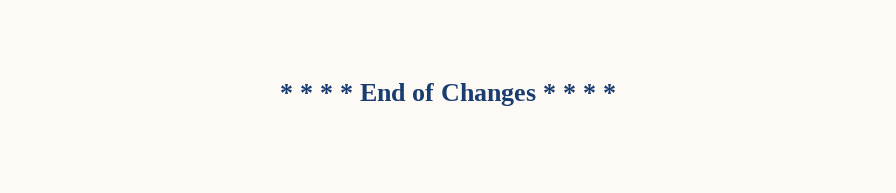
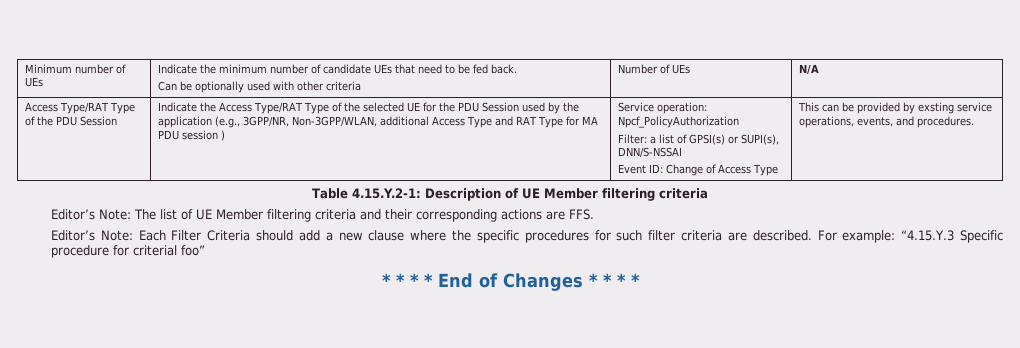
+ Minimum number of UEs | Indicate the minimum number of candidate UEs that need to be fed back.
+ Can be optionally used with other criteria | Number of UEs | N/A
+ Access Type/RAT Type of the PDU Session | Indicate the Access Type/RAT Type of the selected UE for the PDU Session used by the application (e.g., 3GPP/NR, Non-3GPP/WLAN, additional Access Type and RAT Type for MA PDU session ) | Service operation: Npcf_PolicyAuthorization
+ Filter: a list of GPSI(s) or SUPI(s), DNN/S-NSSAI
+ Event ID: Change of Access Type | This can be provided by exsting service operations, events, and procedures.
+ Table 4.15.Y.2-1: Description of UE Member filtering criteria
+ Editor’s Note: The list of UE Member filtering criteria and their corresponding actions are FFS.
+ Editor’s Note: Each Filter Criteria should add a new clause where the specific procedures for such filter criteria are described. For example: “4.15.Y.3 Specific procedure for criterial foo”

